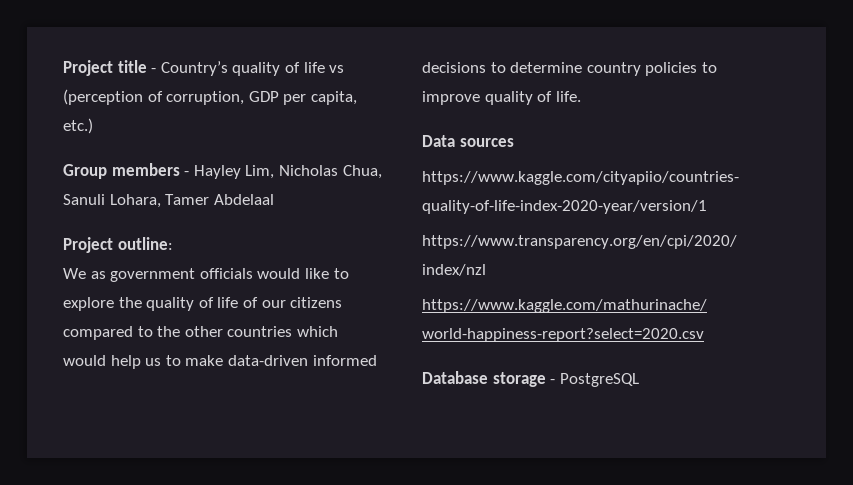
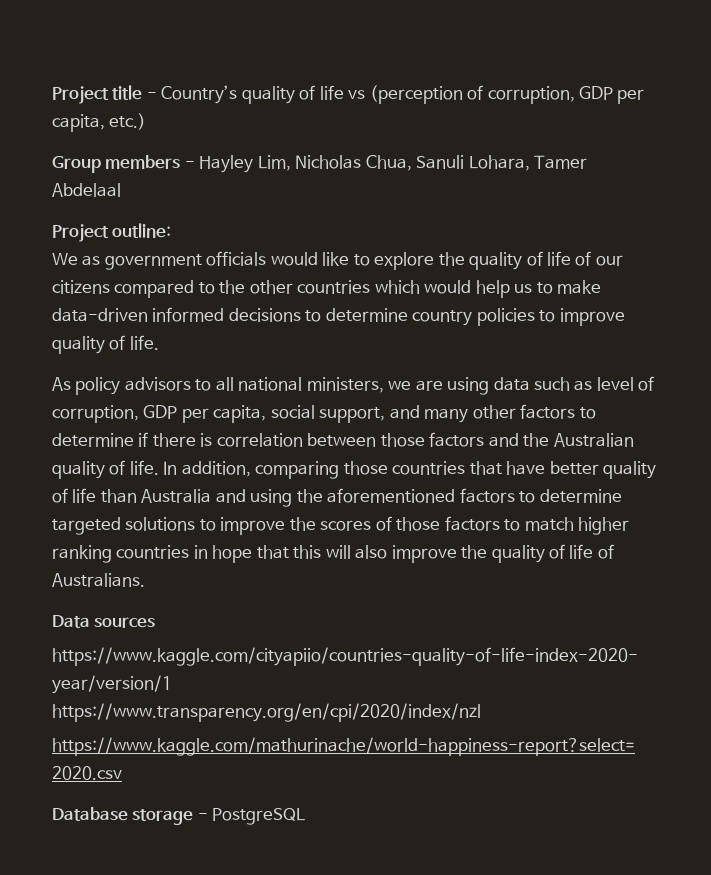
+ As policy advisors to all national ministers, we are using data such as level of corruption, GDP per capita, social support, and many other factors to determine if there is correlation between those factors and the Australian quality of life. In addition, comparing those countries that have better quality of life than Australia and using the aforementioned factors to determine targeted solutions to improve the scores of those factors to match higher ranking countries in hope that this will also improve the quality of life of Australians.

